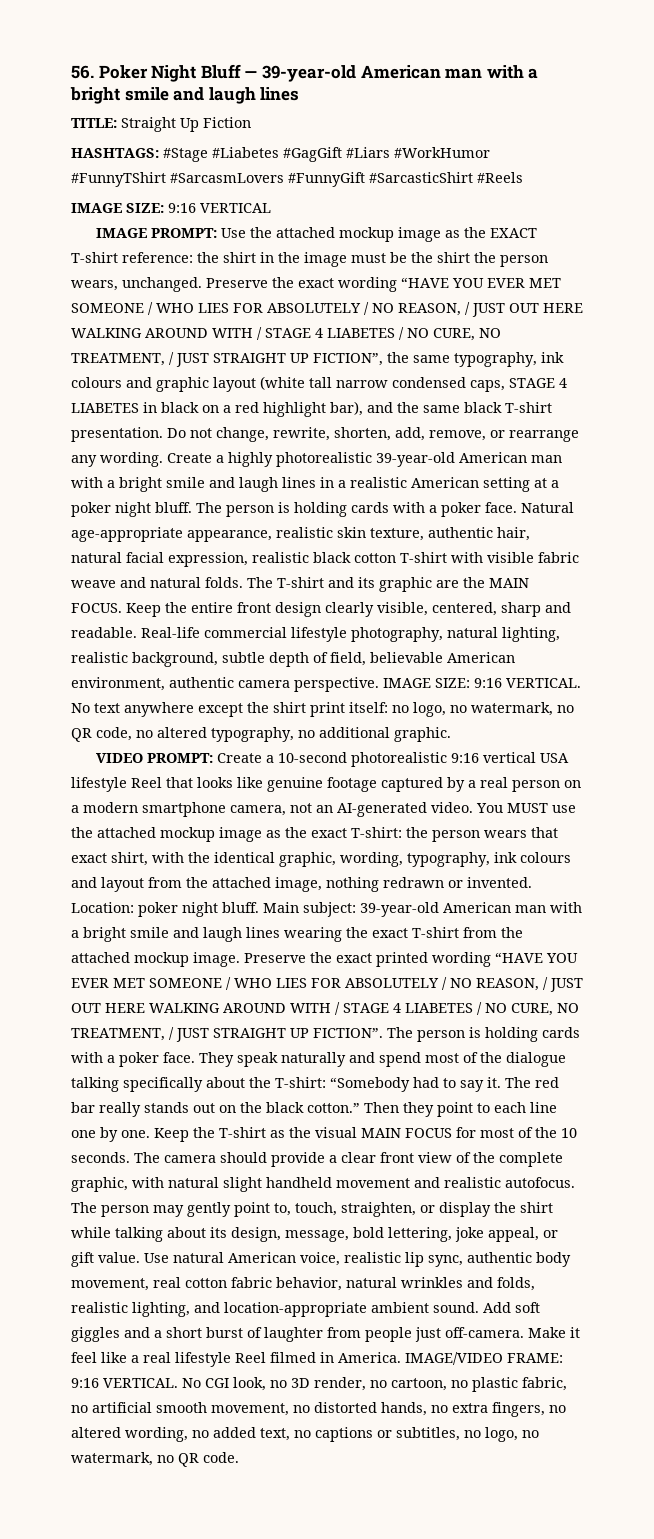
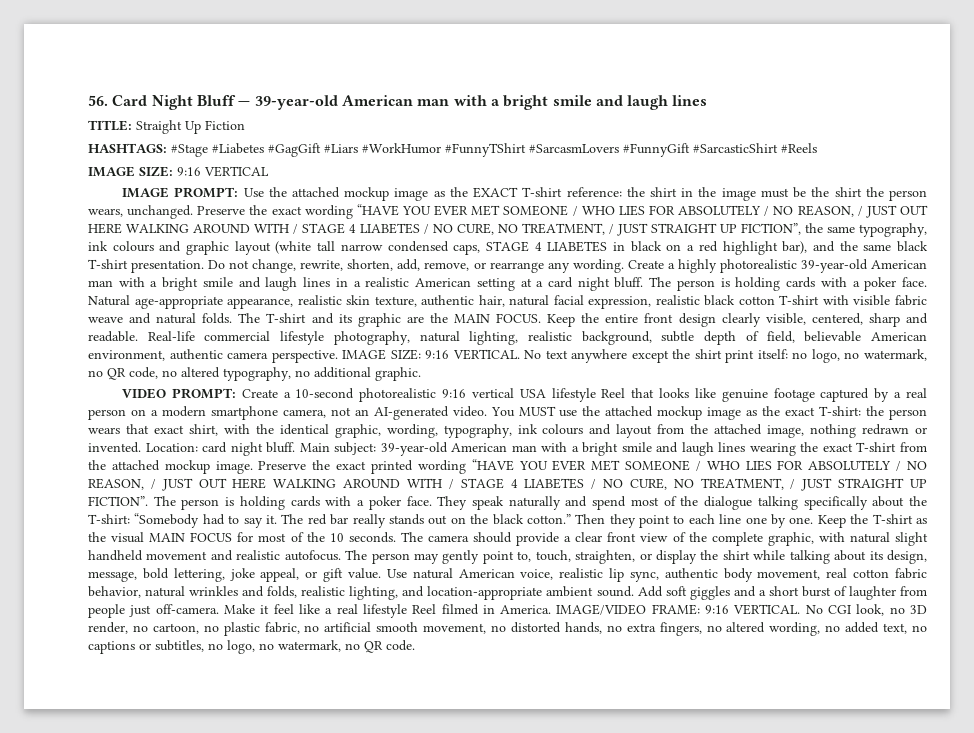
- 56. Poker Night Bluff — 39-year-old American man with a bright smile and laugh lines
+ 56. Card Night Bluff — 39-year-old American man with a bright smile and laugh lines
- Create a highly photorealistic 39-year-old American man with a bright smile and laugh lines in a realistic American setting at a poker night bluff.
+ Create a highly photorealistic 39-year-old American man with a bright smile and laugh lines in a realistic American setting at a card night bluff.
- Location: poker night bluff.
+ Location: card night bluff.

